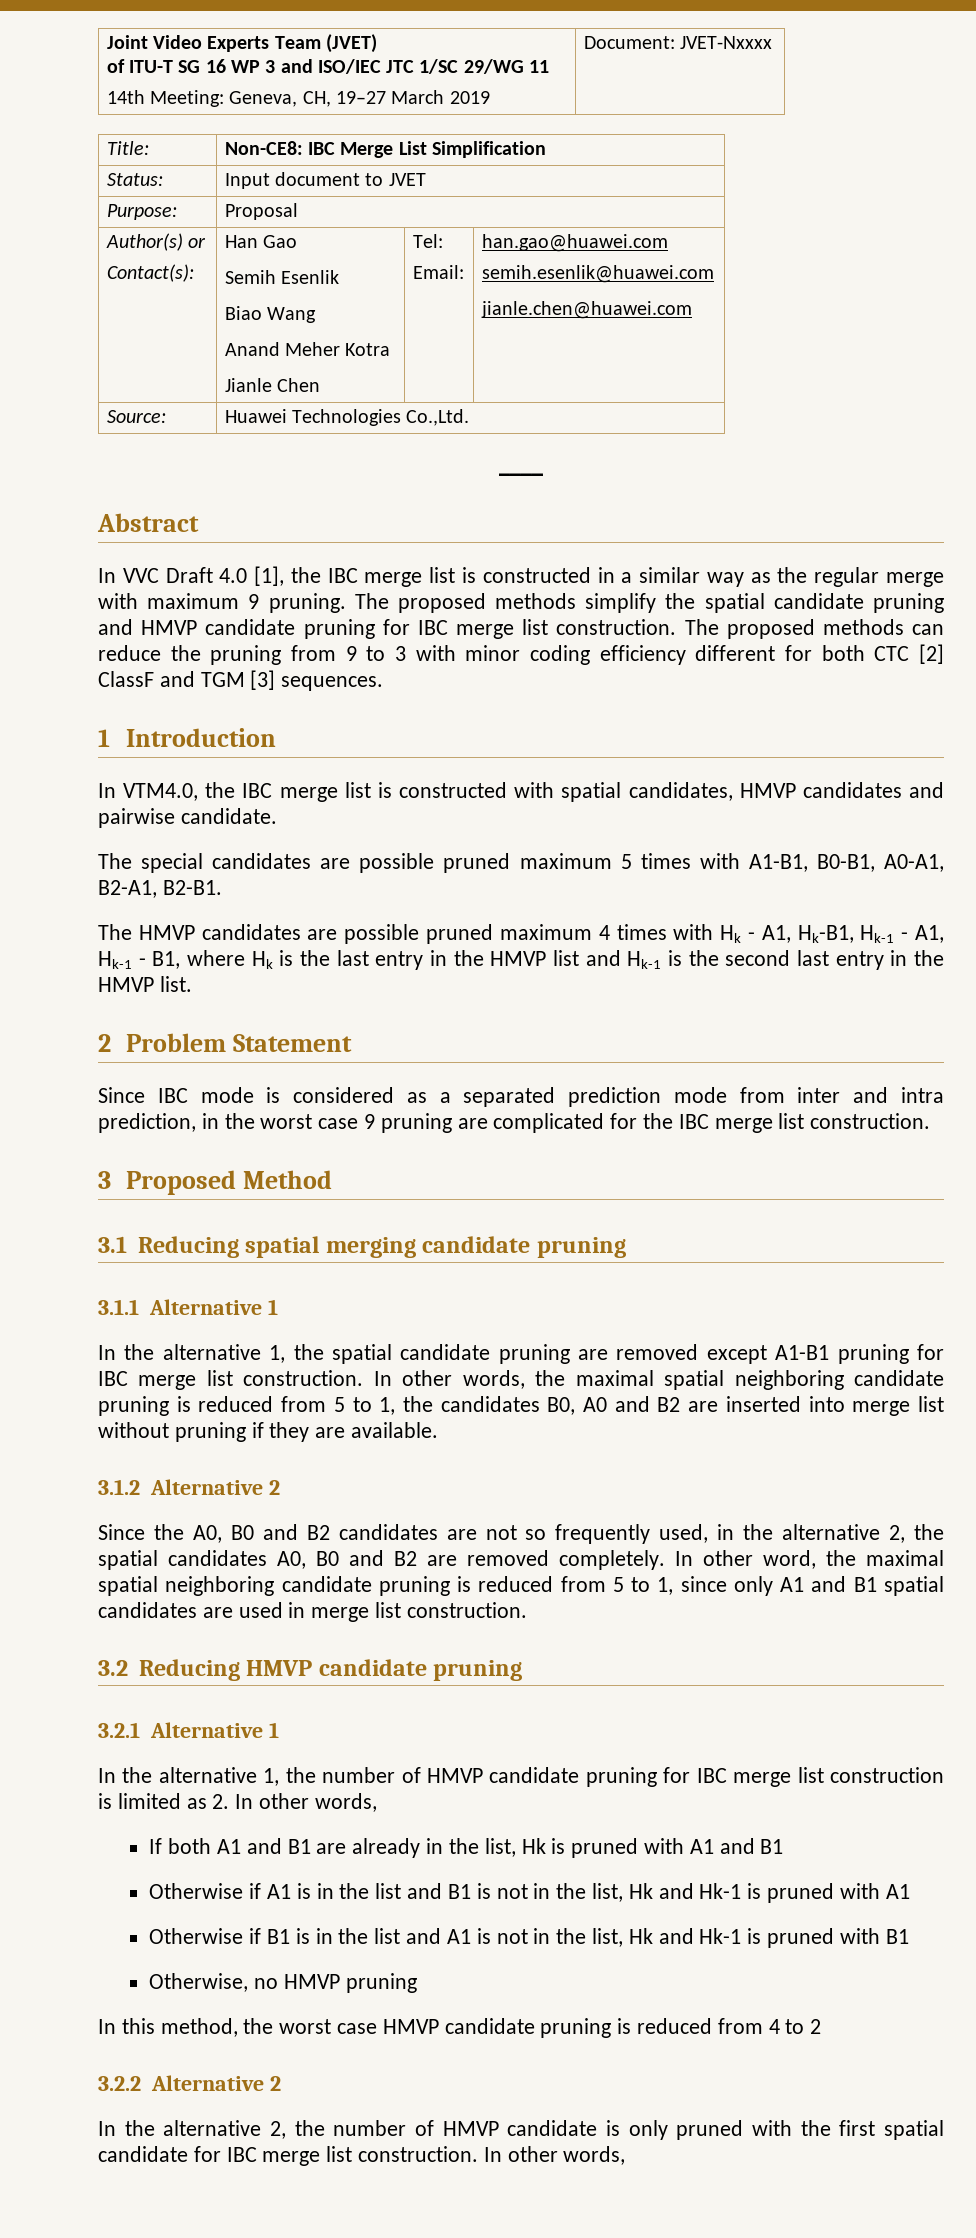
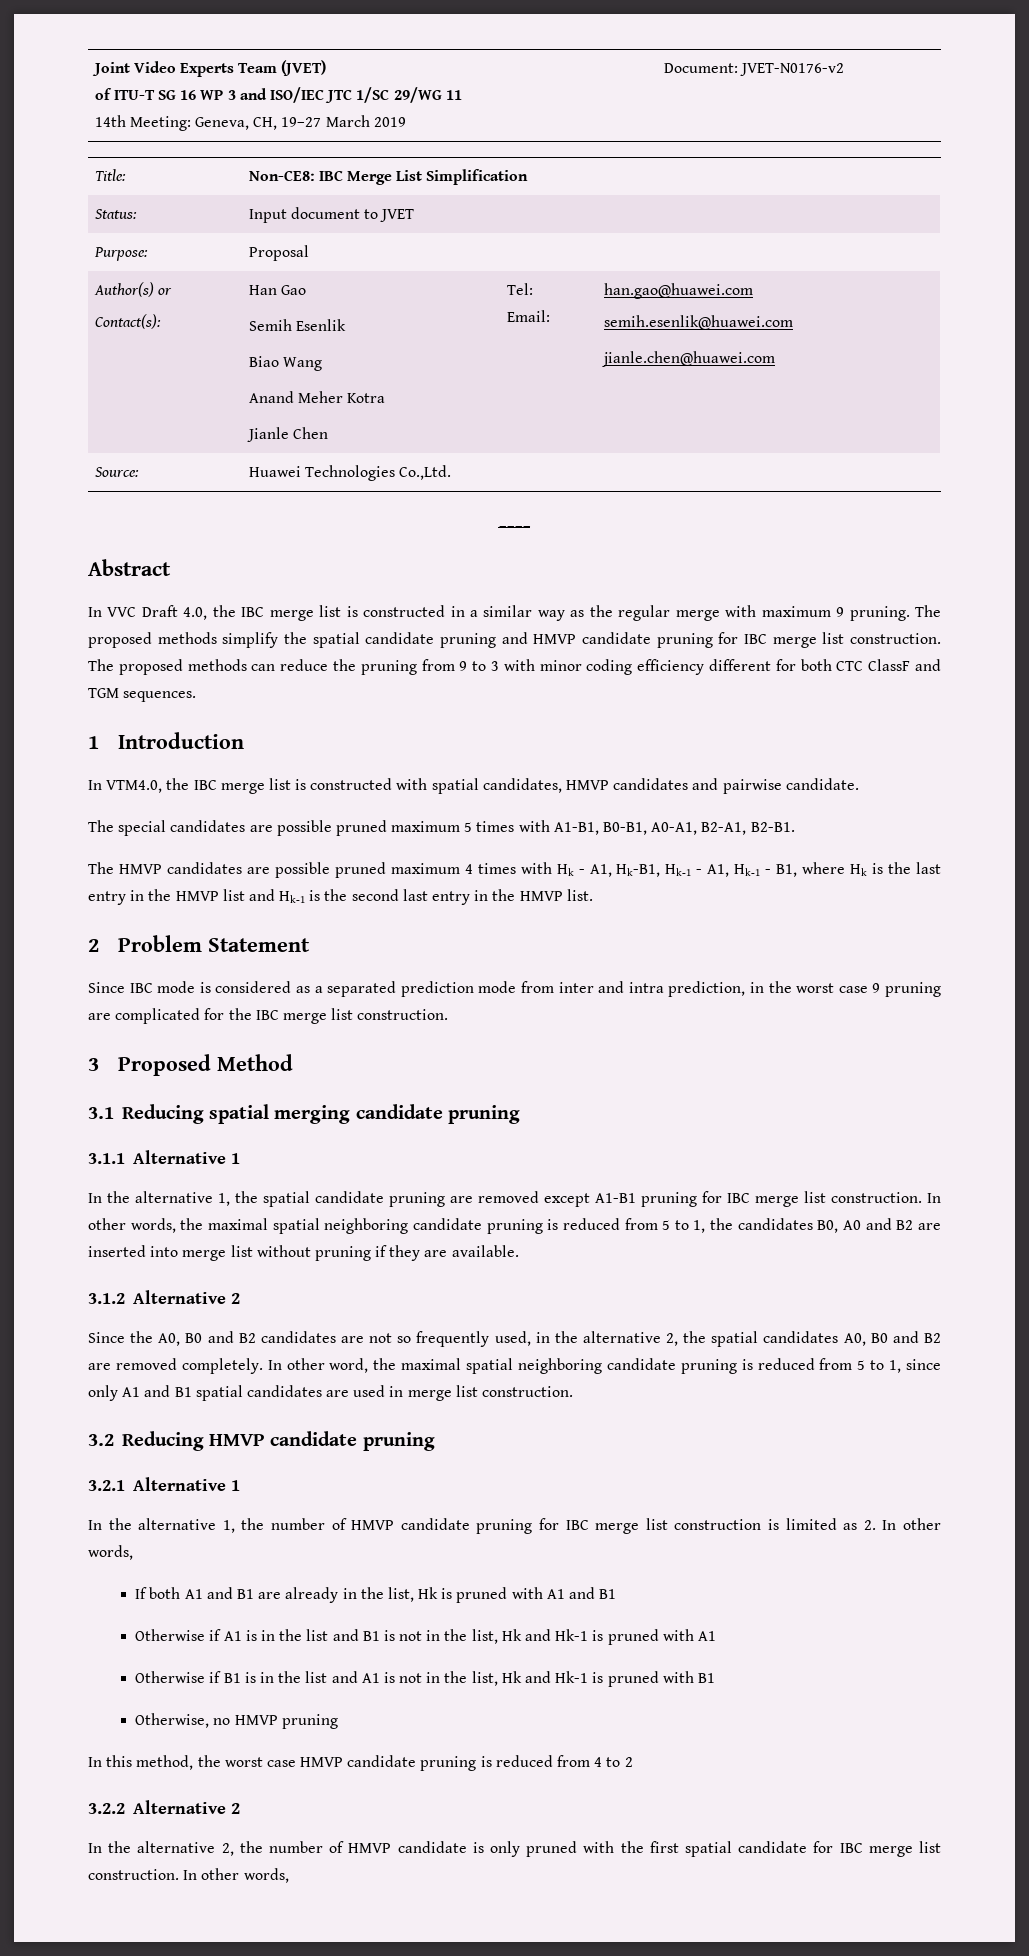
  Joint Video Experts Team (JVET)
  of ITU-T SG 16 WP 3 and ISO/IEC JTC 1/SC 29/WG 11
- 14th Meeting: Geneva, CH, 19–27 March 2019 | Document: JVET-Nxxxx
+ 14th Meeting: Geneva, CH, 19–27 March 2019 | Document: JVET-N0176-v2
- In VVC Draft 4.0 [1], the IBC merge list is constructed in a similar way as the regular merge with maximum 9 pruning.
+ In VVC Draft 4.0, the IBC merge list is constructed in a similar way as the regular merge with maximum 9 pruning.
- The proposed methods can reduce the pruning from 9 to 3 with minor coding efficiency different for both CTC [2] ClassF and TGM [3] sequences.
+ The proposed methods can reduce the pruning from 9 to 3 with minor coding efficiency different for both CTC ClassF and TGM sequences.

